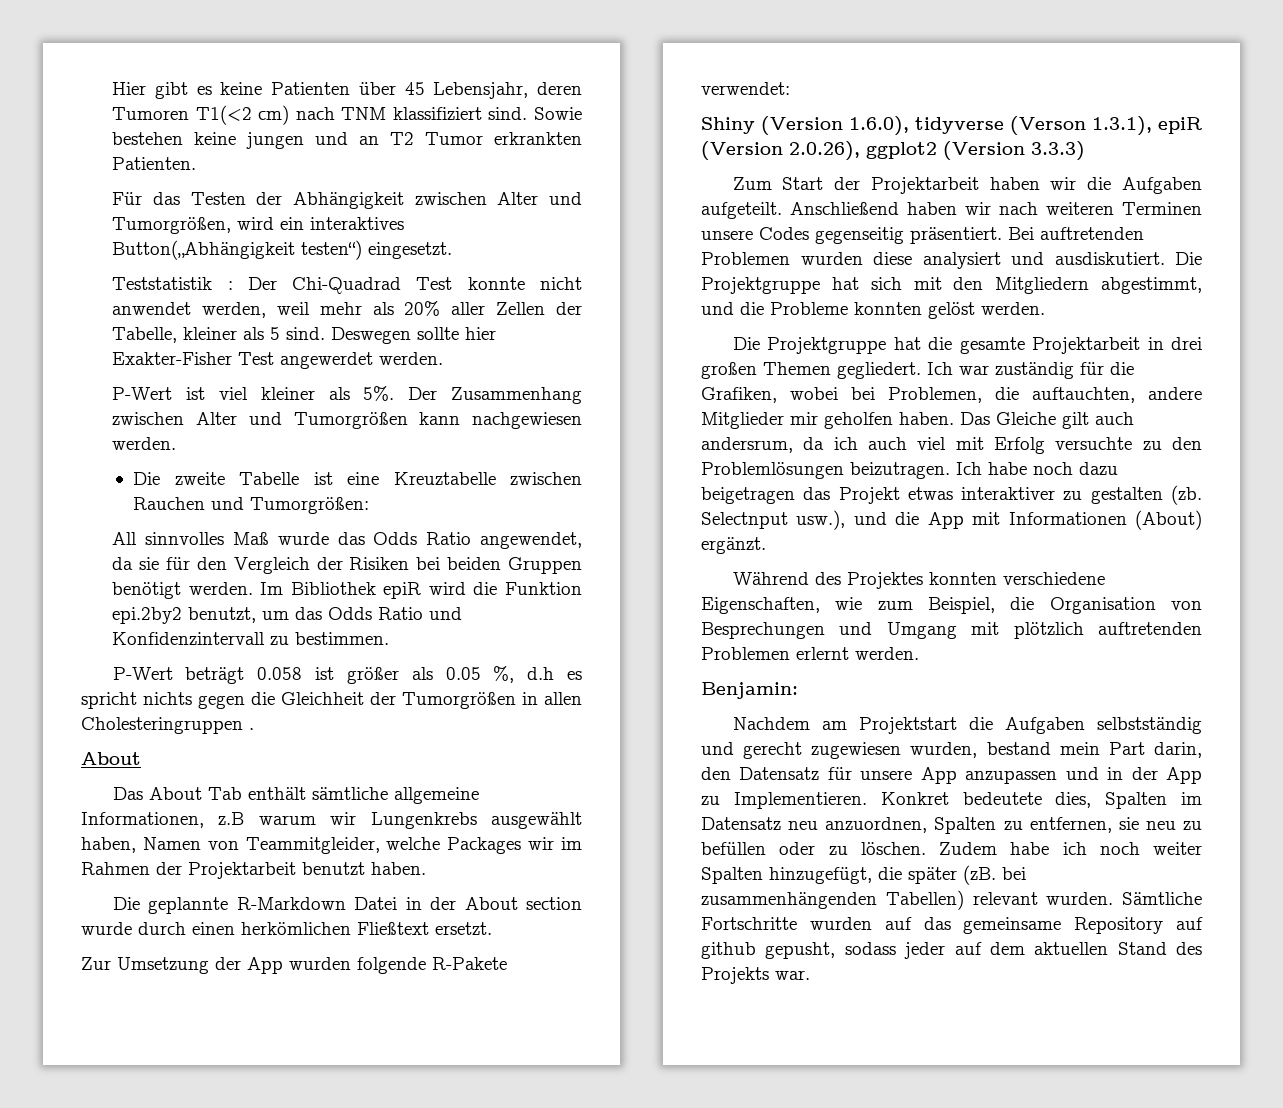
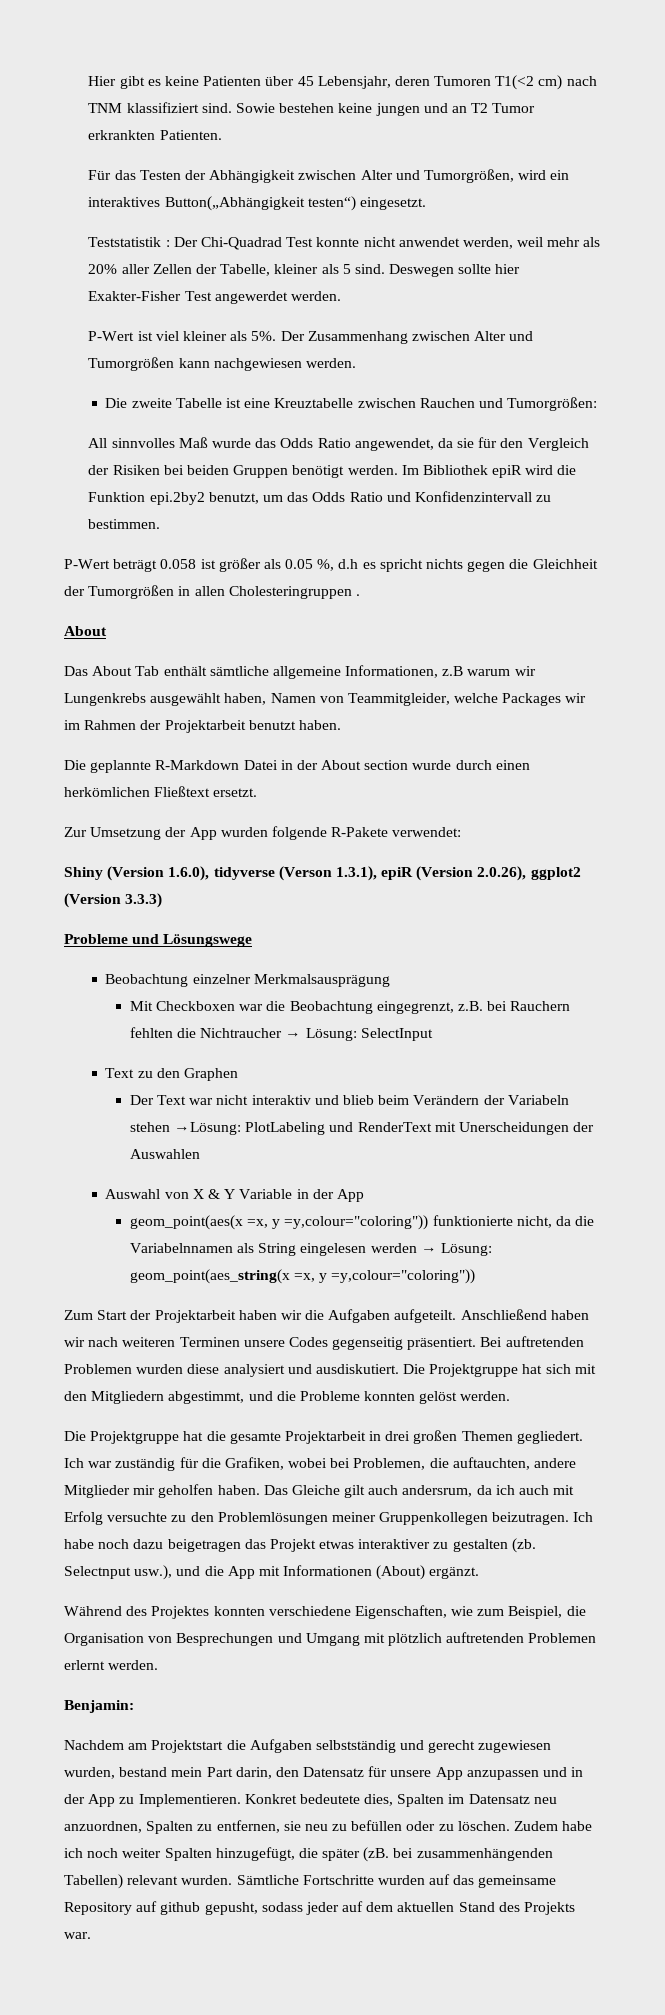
+ Probleme und Lösungswege
+ Beobachtung einzelner Merkmalsausprägung
+ Mit Checkboxen war die Beobachtung eingegrenzt, z.B. bei Rauchern fehlten die Nichtraucher → Lösung: SelectInput
+ Text zu den Graphen
+ Der Text war nicht interaktiv und blieb beim Verändern der Variabeln stehen →Lösung: PlotLabeling und RenderText mit Unerscheidungen der Auswahlen
+ Auswahl von X & Y Variable in der App
+ geom_point(aes(x =x, y =y,colour="coloring")) funktionierte nicht, da die Variabelnnamen als String eingelesen werden → Lösung: geom_point(aes_string(x =x, y =y,colour="coloring"))
- Das Gleiche gilt auch andersrum, da ich auch viel mit Erfolg versuchte zu den Problemlösungen beizutragen.
+ Das Gleiche gilt auch andersrum, da ich auch mit Erfolg versuchte zu den Problemlösungen meiner Gruppenkollegen beizutragen.

